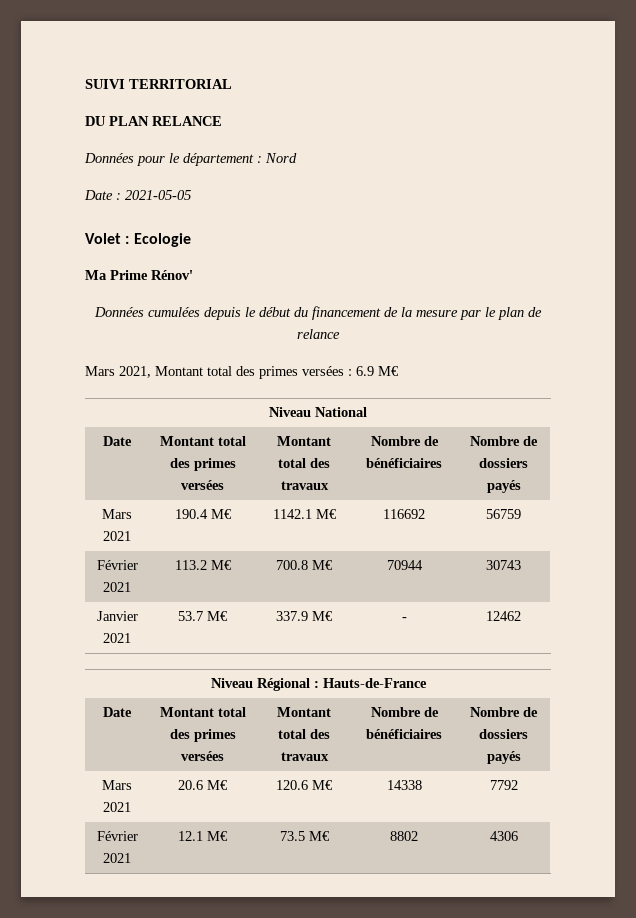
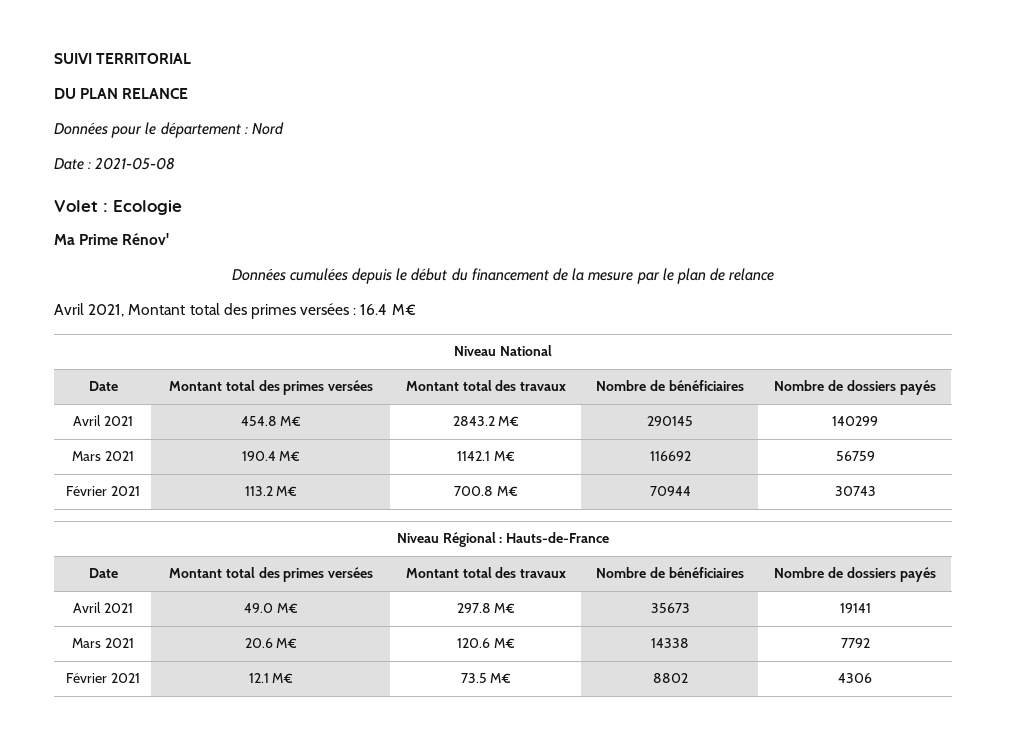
- Date : 2021-05-05
+ Date : 2021-05-08
- Mars 2021, Montant total des primes versées : 6.9 M€
+ Avril 2021, Montant total des primes versées : 16.4 M€
+ Avril 2021 | 454.8 M€ | 2843.2 M€ | 290145 | 140299
- Janvier 2021 | 53.7 M€ | 337.9 M€ | - | 12462
+ Avril 2021 | 49.0 M€ | 297.8 M€ | 35673 | 19141

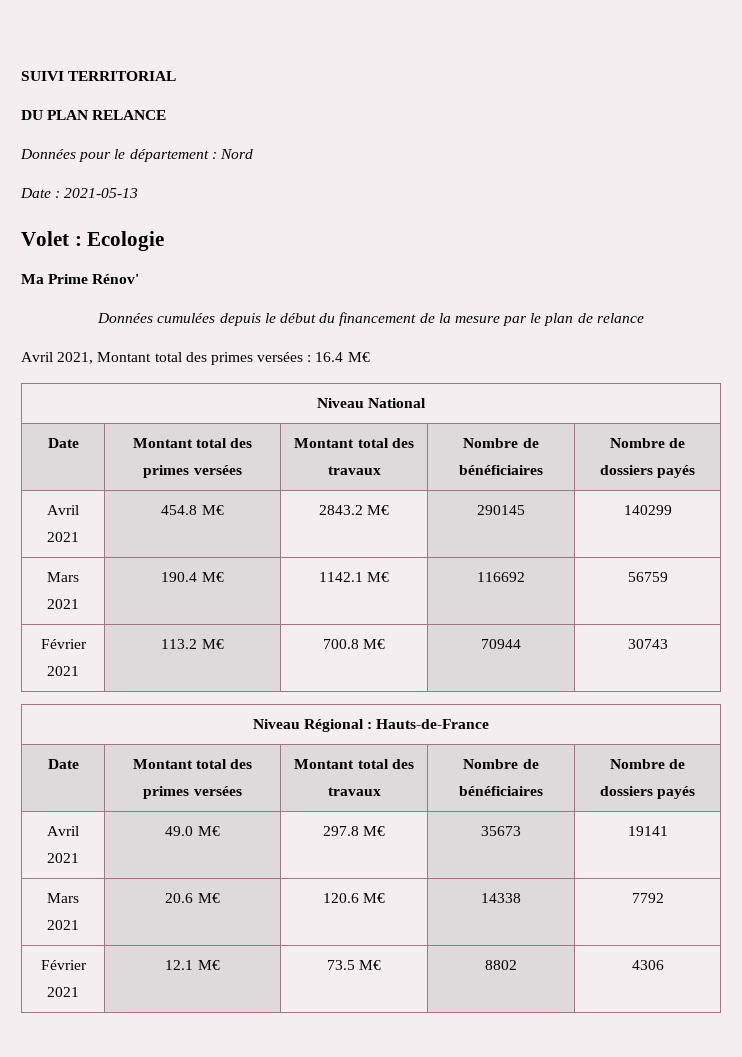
- Date : 2021-05-08
+ Date : 2021-05-13

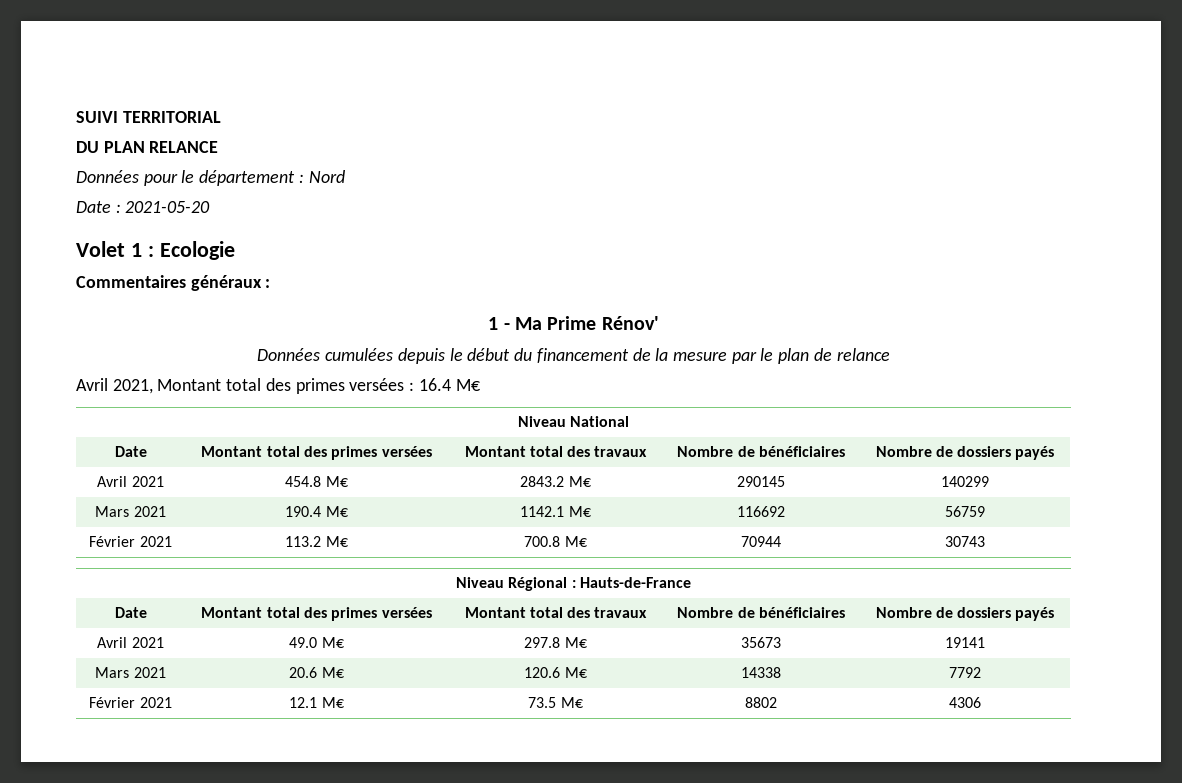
- Date : 2021-05-13
+ Date : 2021-05-20
- Volet : Ecologie
+ Volet 1 : Ecologie
- Ma Prime Rénov'
+ Commentaires généraux :
+ 1 - Ma Prime Rénov'

